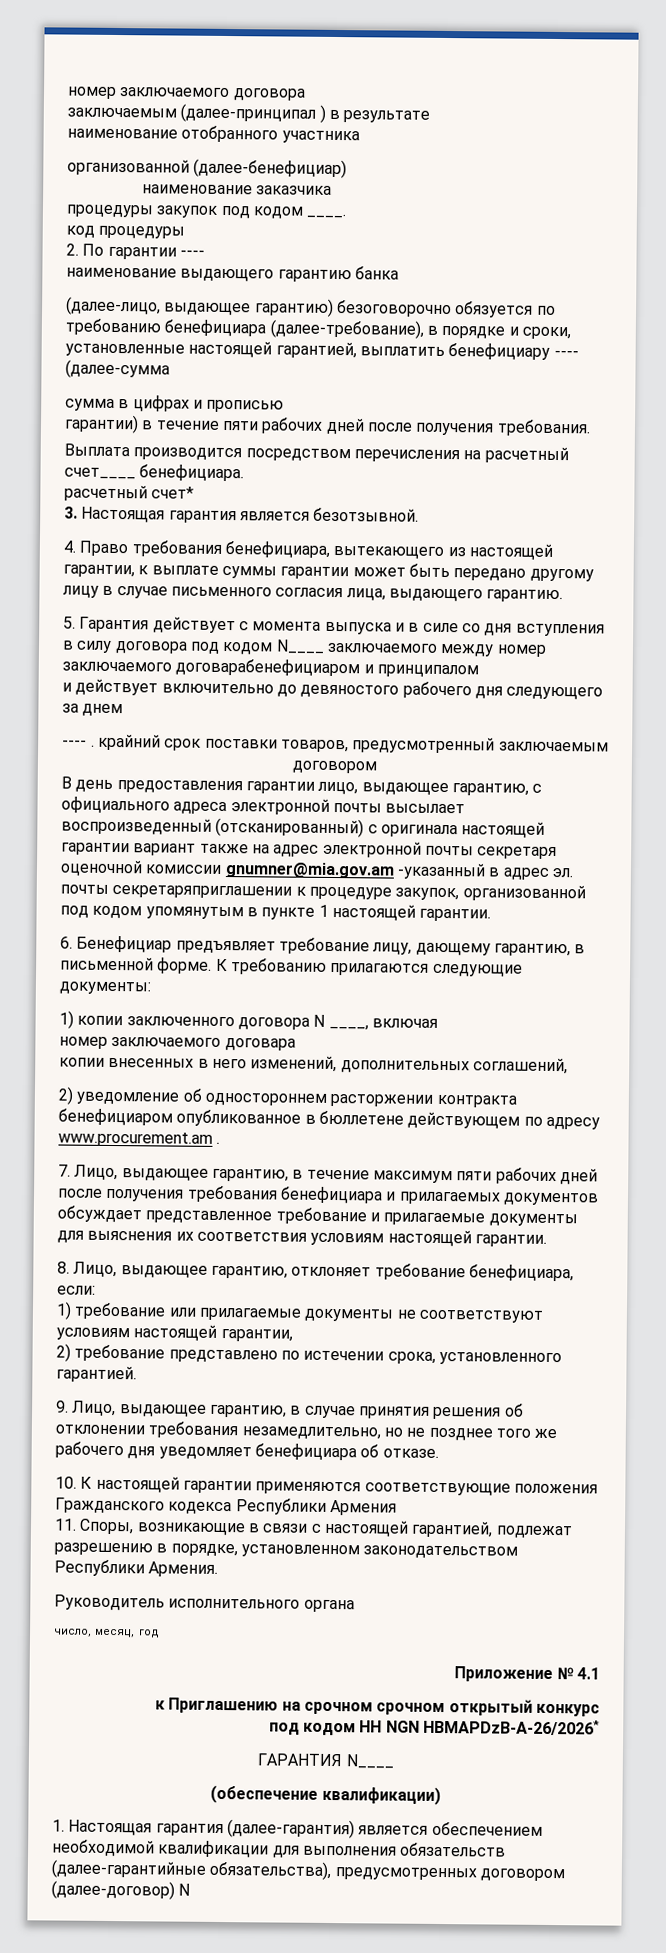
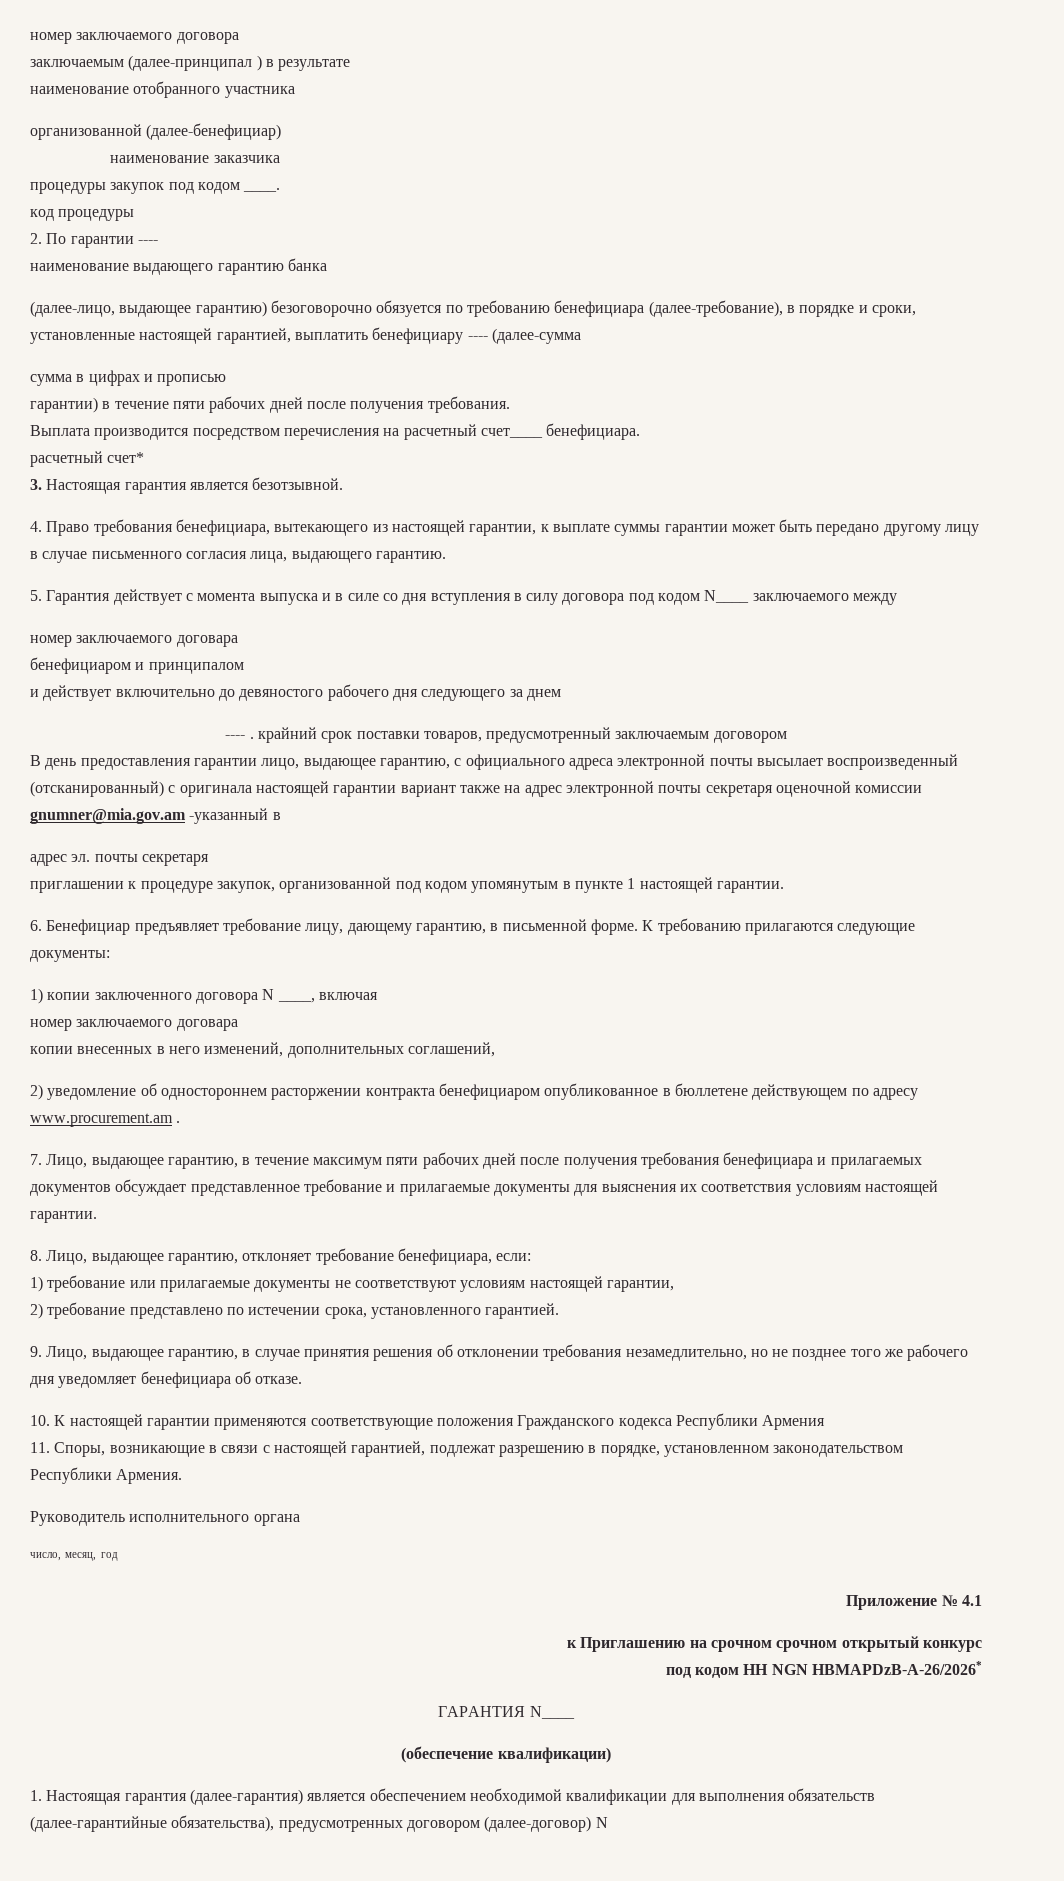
- 5. Гарантия действует с момента выпуска и в силе со дня вступления в силу договора под кодом N____ заключаемого между номер заключаемого договарабенефициаром и принципалом
+ 5. Гарантия действует с момента выпуска и в силе со дня вступления в силу договора под кодом N____ заключаемого между
+ номер заключаемого договара
+ бенефициаром и принципалом
- В день предоставления гарантии лицо, выдающее гарантию, с официального адреса электронной почты высылает воспроизведенный (отсканированный) с оригинала настоящей гарантии вариант также на адрес электронной почты секретаря оценочной комиссии gnumner@mia.gov.am -указанный в адрес эл. почты секретаряприглашении к процедуре закупок, организованной под кодом упомянутым в пункте 1 настоящей гарантии.
+ В день предоставления гарантии лицо, выдающее гарантию, с официального адреса электронной почты высылает воспроизведенный (отсканированный) с оригинала настоящей гарантии вариант также на адрес электронной почты секретаря оценочной комиссии gnumner@mia.gov.am -указанный в
+ адрес эл. почты секретаря
+ приглашении к процедуре закупок, организованной под кодом упомянутым в пункте 1 настоящей гарантии.

